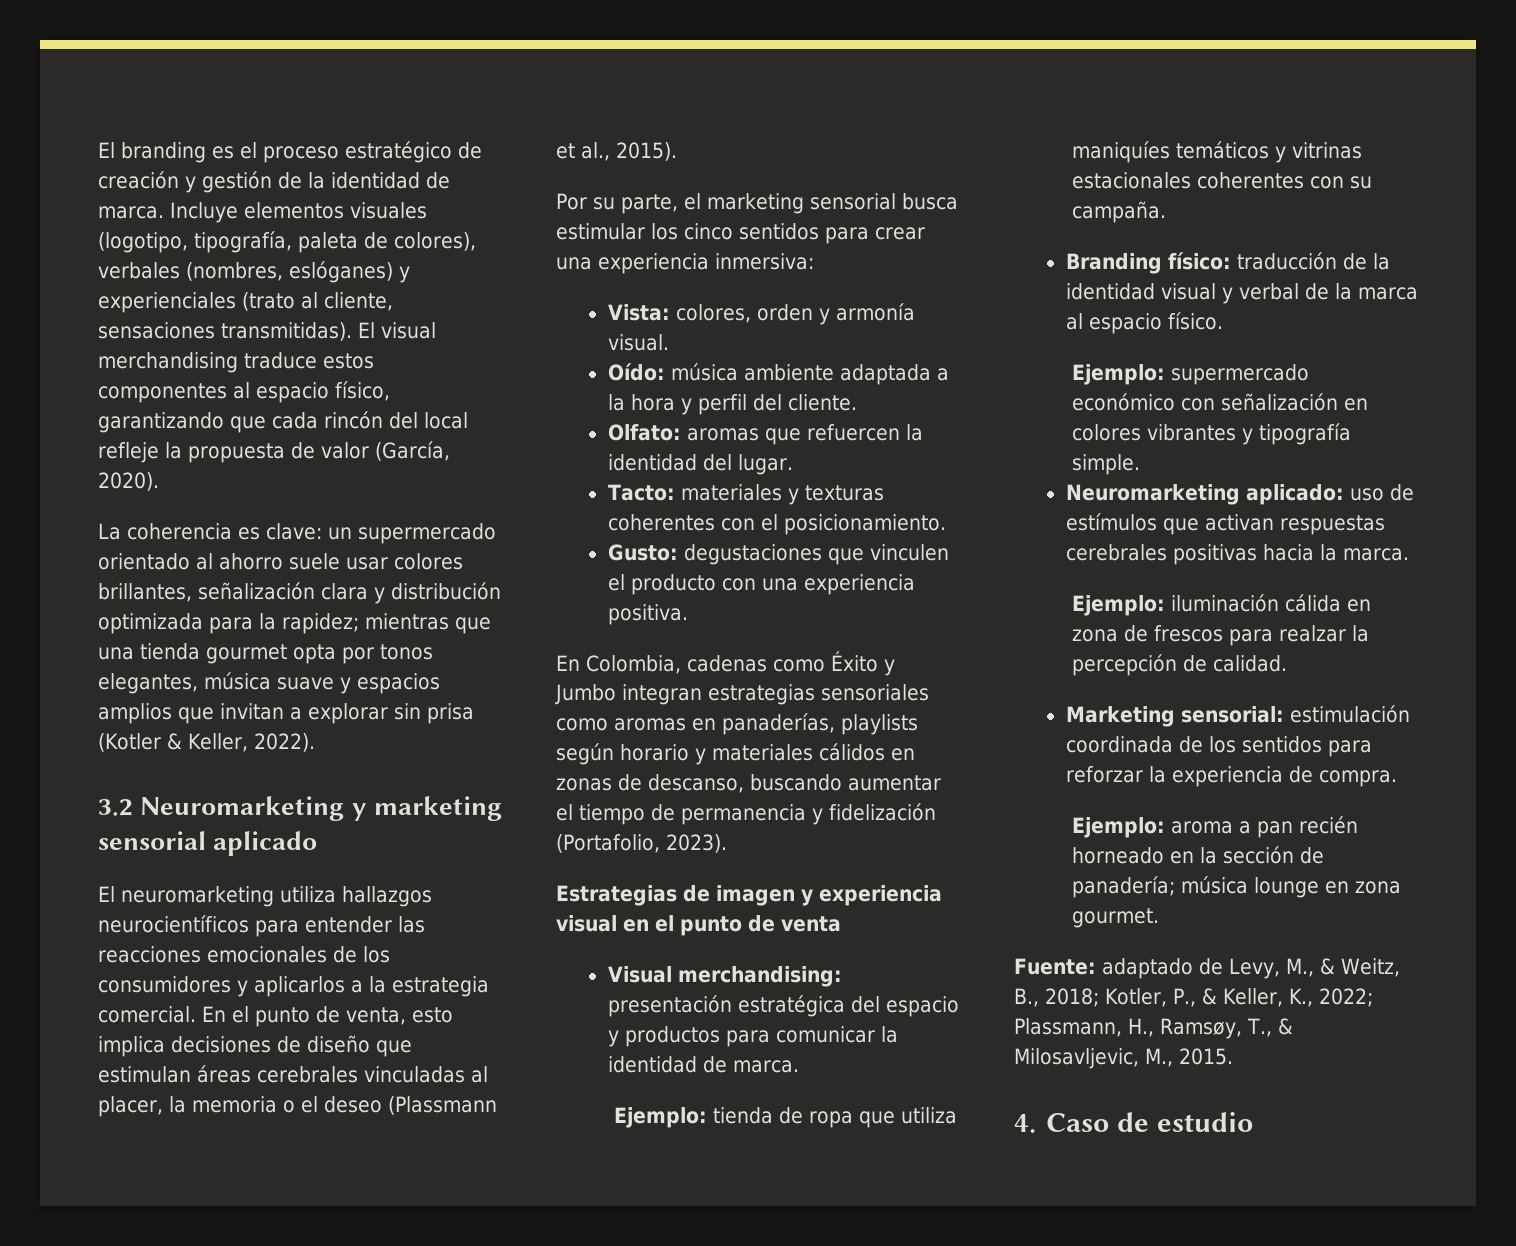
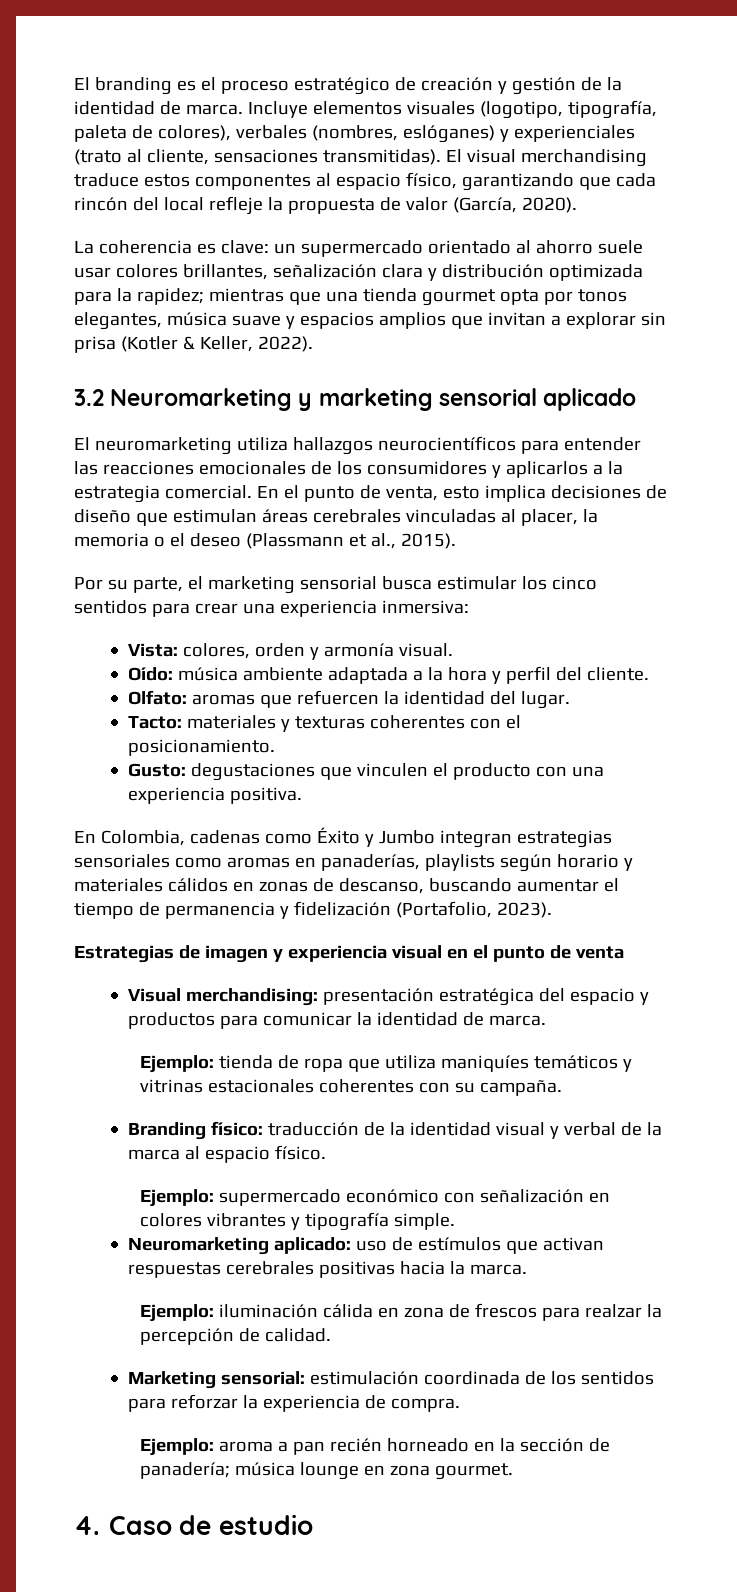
- Fuente: adaptado de Levy, M., & Weitz, B., 2018; Kotler, P., & Keller, K., 2022; Plassmann, H., Ramsøy, T., & Milosavljevic, M., 2015.

